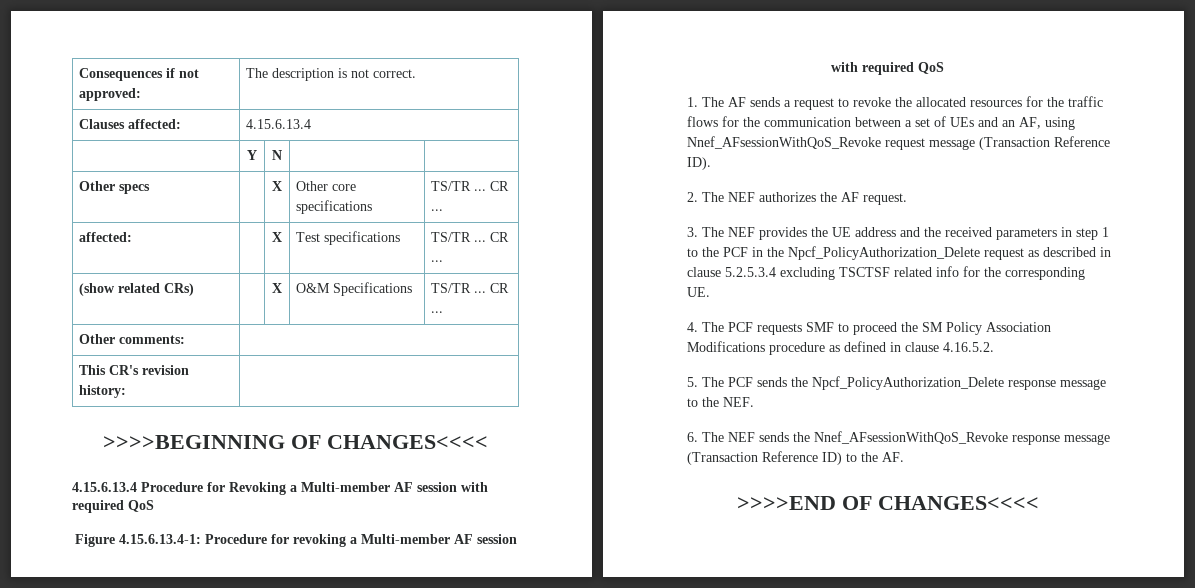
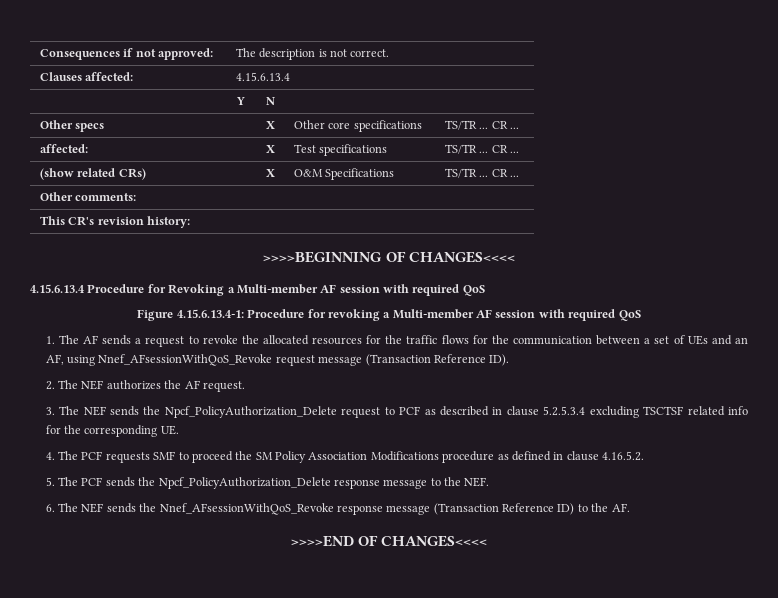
- 3. The NEF provides the UE address and the received parameters in step 1 to the PCF in the Npcf_PolicyAuthorization_Delete request as described in clause 5.2.5.3.4 excluding TSCTSF related info for the corresponding UE.
+ 3. The NEF sends the Npcf_PolicyAuthorization_Delete request to PCF as described in clause 5.2.5.3.4 excluding TSCTSF related info for the corresponding UE.

